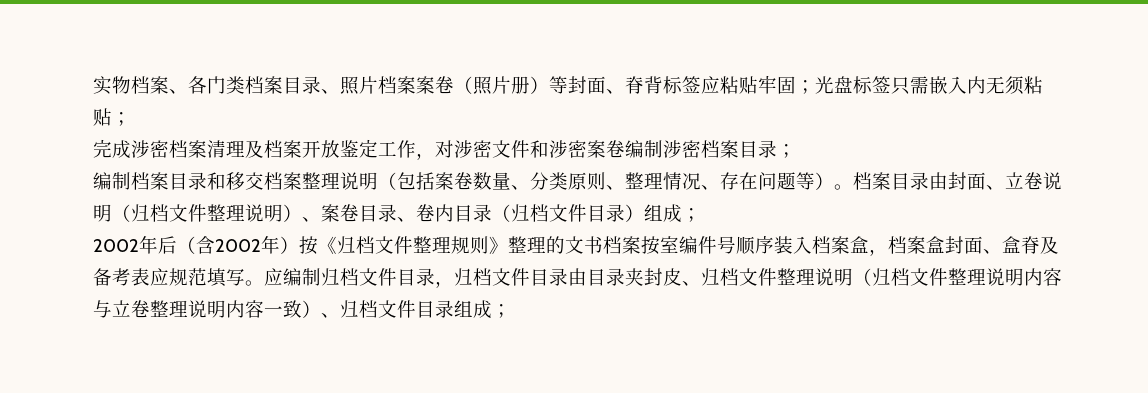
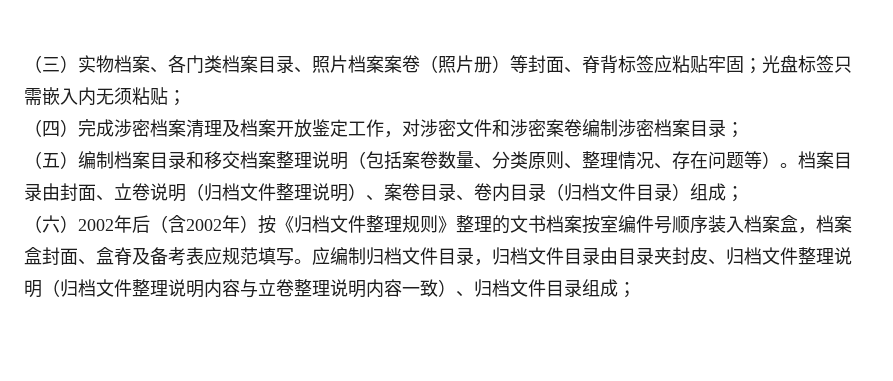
- 实物档案、各门类档案目录、照片档案案卷（照片册）等封面、脊背标签应粘贴牢固；光盘标签只需嵌入内无须粘贴；
+ （三）实物档案、各门类档案目录、照片档案案卷（照片册）等封面、脊背标签应粘贴牢固；光盘标签只需嵌入内无须粘贴；
- 完成涉密档案清理及档案开放鉴定工作，对涉密文件和涉密案卷编制涉密档案目录；
+ （四）完成涉密档案清理及档案开放鉴定工作，对涉密文件和涉密案卷编制涉密档案目录；
- 编制档案目录和移交档案整理说明（包括案卷数量、分类原则、整理情况、存在问题等）。
+ （五）编制档案目录和移交档案整理说明（包括案卷数量、分类原则、整理情况、存在问题等）。
- 2002年后（含2002年）按《归档文件整理规则》整理的文书档案按室编件号顺序装入档案盒，档案盒封面、盒脊及备考表应规范填写。
+ （六）2002年后（含2002年）按《归档文件整理规则》整理的文书档案按室编件号顺序装入档案盒，档案盒封面、盒脊及备考表应规范填写。

